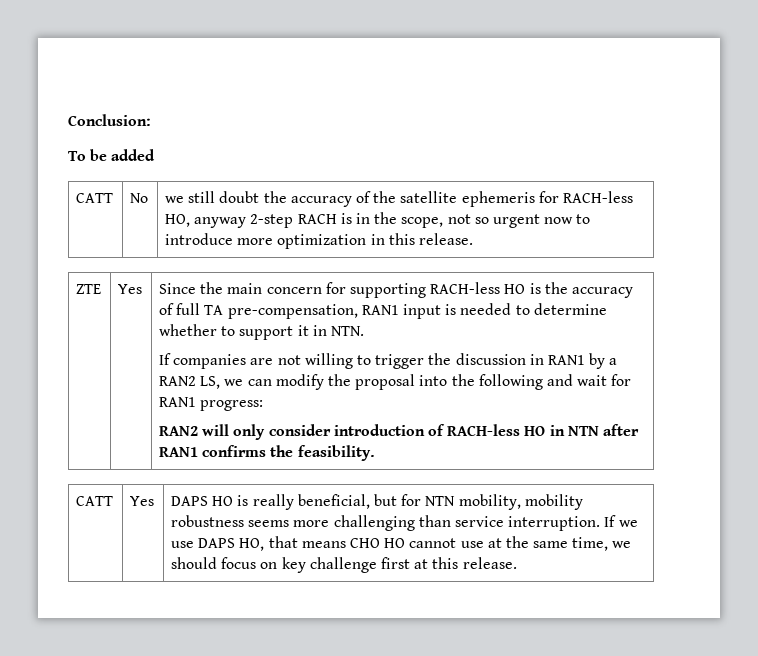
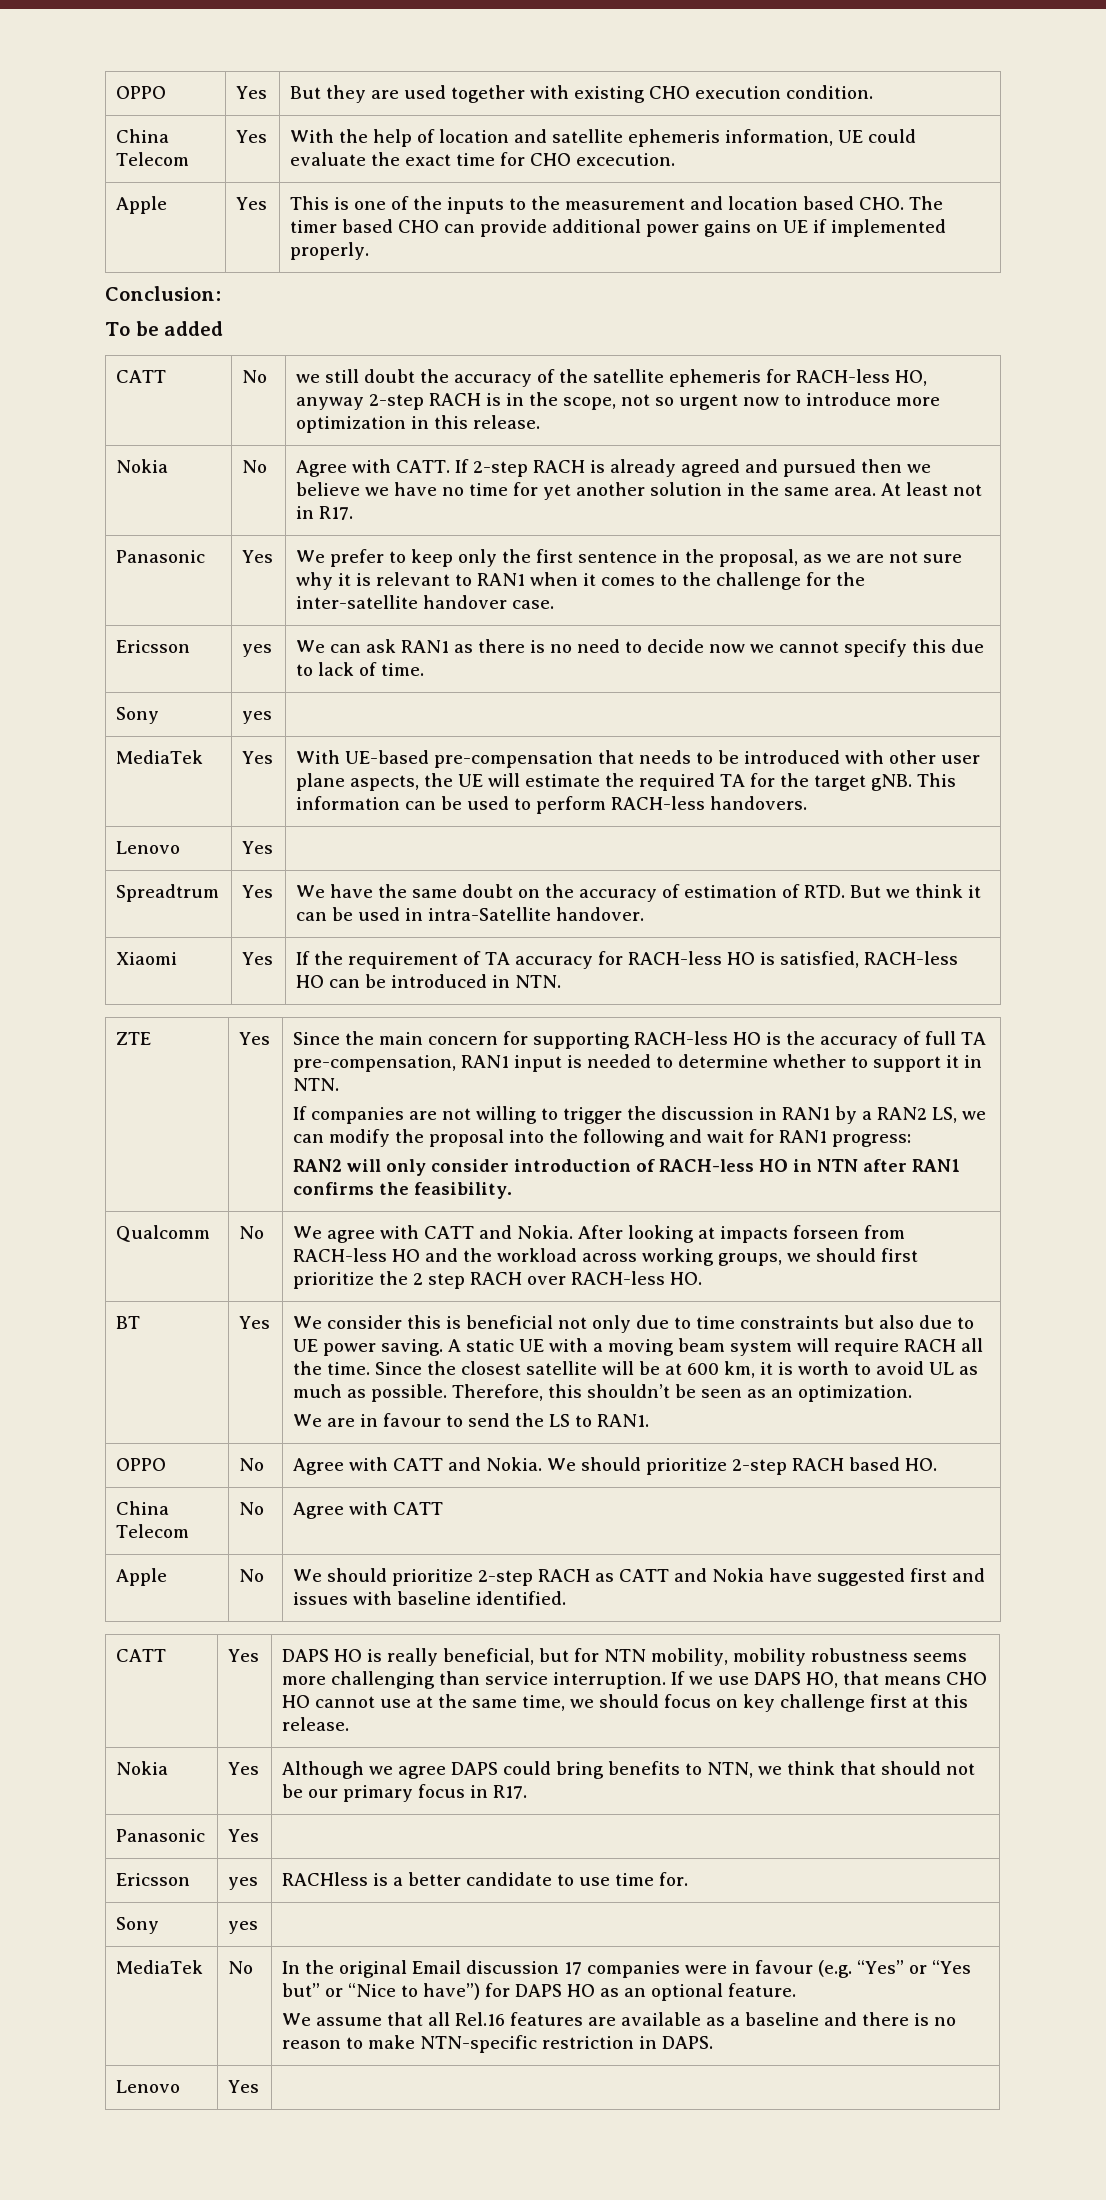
+ OPPO | Yes | But they are used together with existing CHO execution condition.
+ China Telecom | Yes | With the help of location and satellite ephemeris information, UE could evaluate the exact time for CHO excecution.
+ Apple | Yes | This is one of the inputs to the measurement and location based CHO. The timer based CHO can provide additional power gains on UE if implemented properly.
+ Nokia | No | Agree with CATT. If 2-step RACH is already agreed and pursued then we believe we have no time for yet another solution in the same area. At least not in R17.
+ Panasonic | Yes | We prefer to keep only the first sentence in the proposal, as we are not sure why it is relevant to RAN1 when it comes to the challenge for the inter-satellite handover case.
+ Ericsson | yes | We can ask RAN1 as there is no need to decide now we cannot specify this due to lack of time.
+ Sony | yes |
+ MediaTek | Yes | With UE-based pre-compensation that needs to be introduced with other user plane aspects, the UE will estimate the required TA for the target gNB. This information can be used to perform RACH-less handovers.
+ Lenovo | Yes |
+ Spreadtrum | Yes | We have the same doubt on the accuracy of estimation of RTD. But we think it can be used in intra-Satellite handover.
+ Xiaomi | Yes | If the requirement of TA accuracy for RACH-less HO is satisfied, RACH-less HO can be introduced in NTN.
+ Qualcomm | No | We agree with CATT and Nokia. After looking at impacts forseen from RACH-less HO and the workload across working groups, we should first prioritize the 2 step RACH over RACH-less HO.
+ BT | Yes | We consider this is beneficial not only due to time constraints but also due to UE power saving. A static UE with a moving beam system will require RACH all the time. Since the closest satellite will be at 600 km, it is worth to avoid UL as much as possible. Therefore, this shouldn’t be seen as an optimization.
+ We are in favour to send the LS to RAN1.
+ OPPO | No | Agree with CATT and Nokia. We should prioritize 2-step RACH based HO.
+ China Telecom | No | Agree with CATT
+ Apple | No | We should prioritize 2-step RACH as CATT and Nokia have suggested first and issues with baseline identified.
+ Nokia | Yes | Although we agree DAPS could bring benefits to NTN, we think that should not be our primary focus in R17.
+ Panasonic | Yes |
+ Ericsson | yes | RACHless is a better candidate to use time for.
+ Sony | yes |
+ MediaTek | No | In the original Email discussion 17 companies were in favour (e.g. “Yes” or “Yes but” or “Nice to have”) for DAPS HO as an optional feature.
+ We assume that all Rel.16 features are available as a baseline and there is no reason to make NTN-specific restriction in DAPS.
+ Lenovo | Yes |

